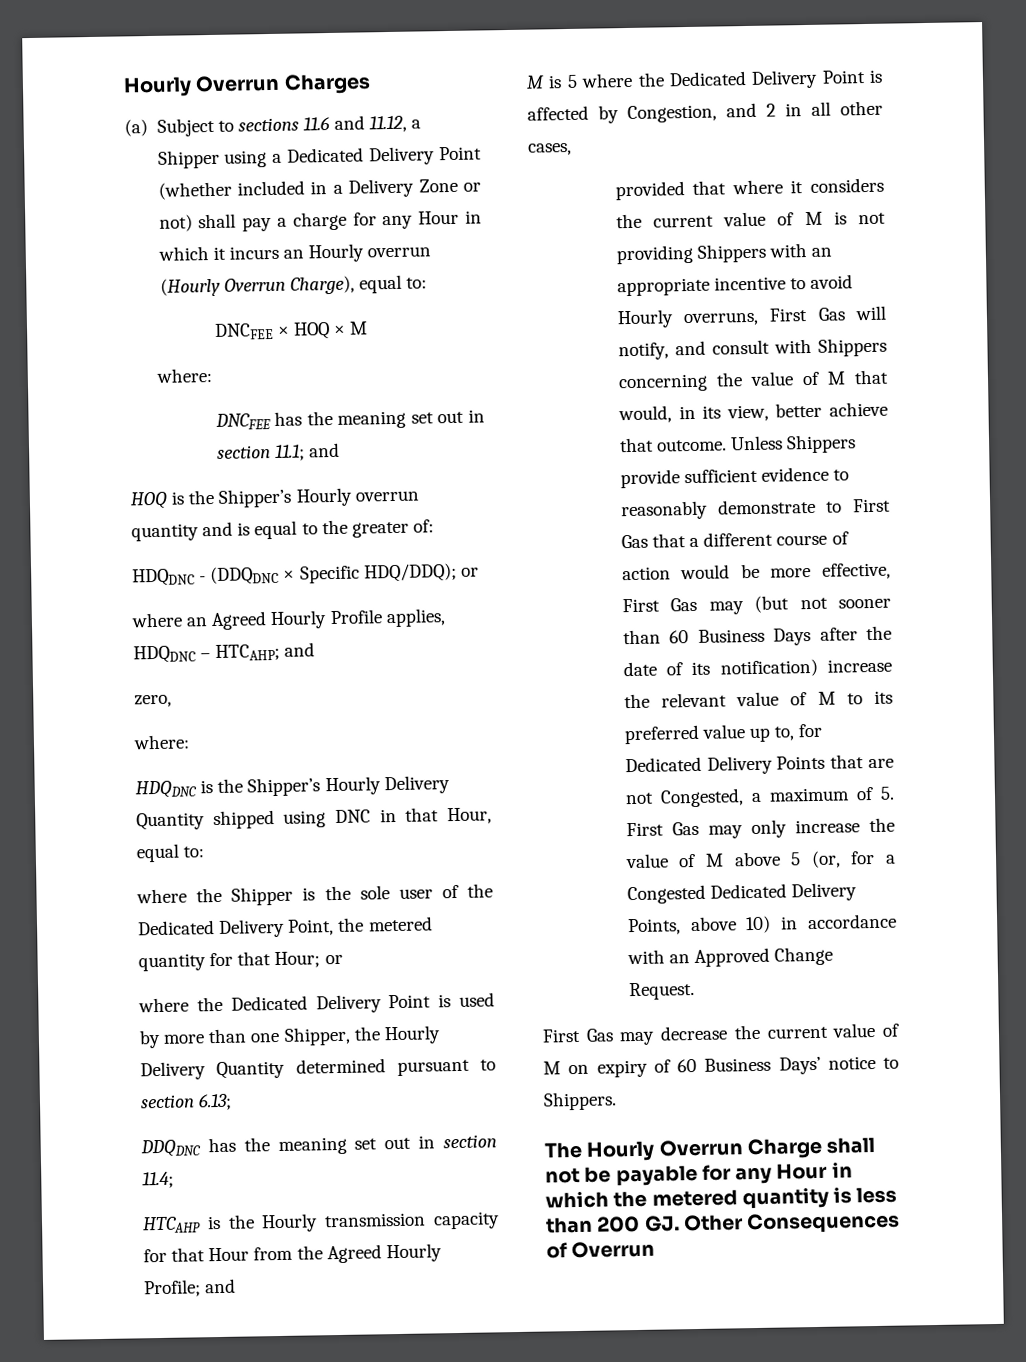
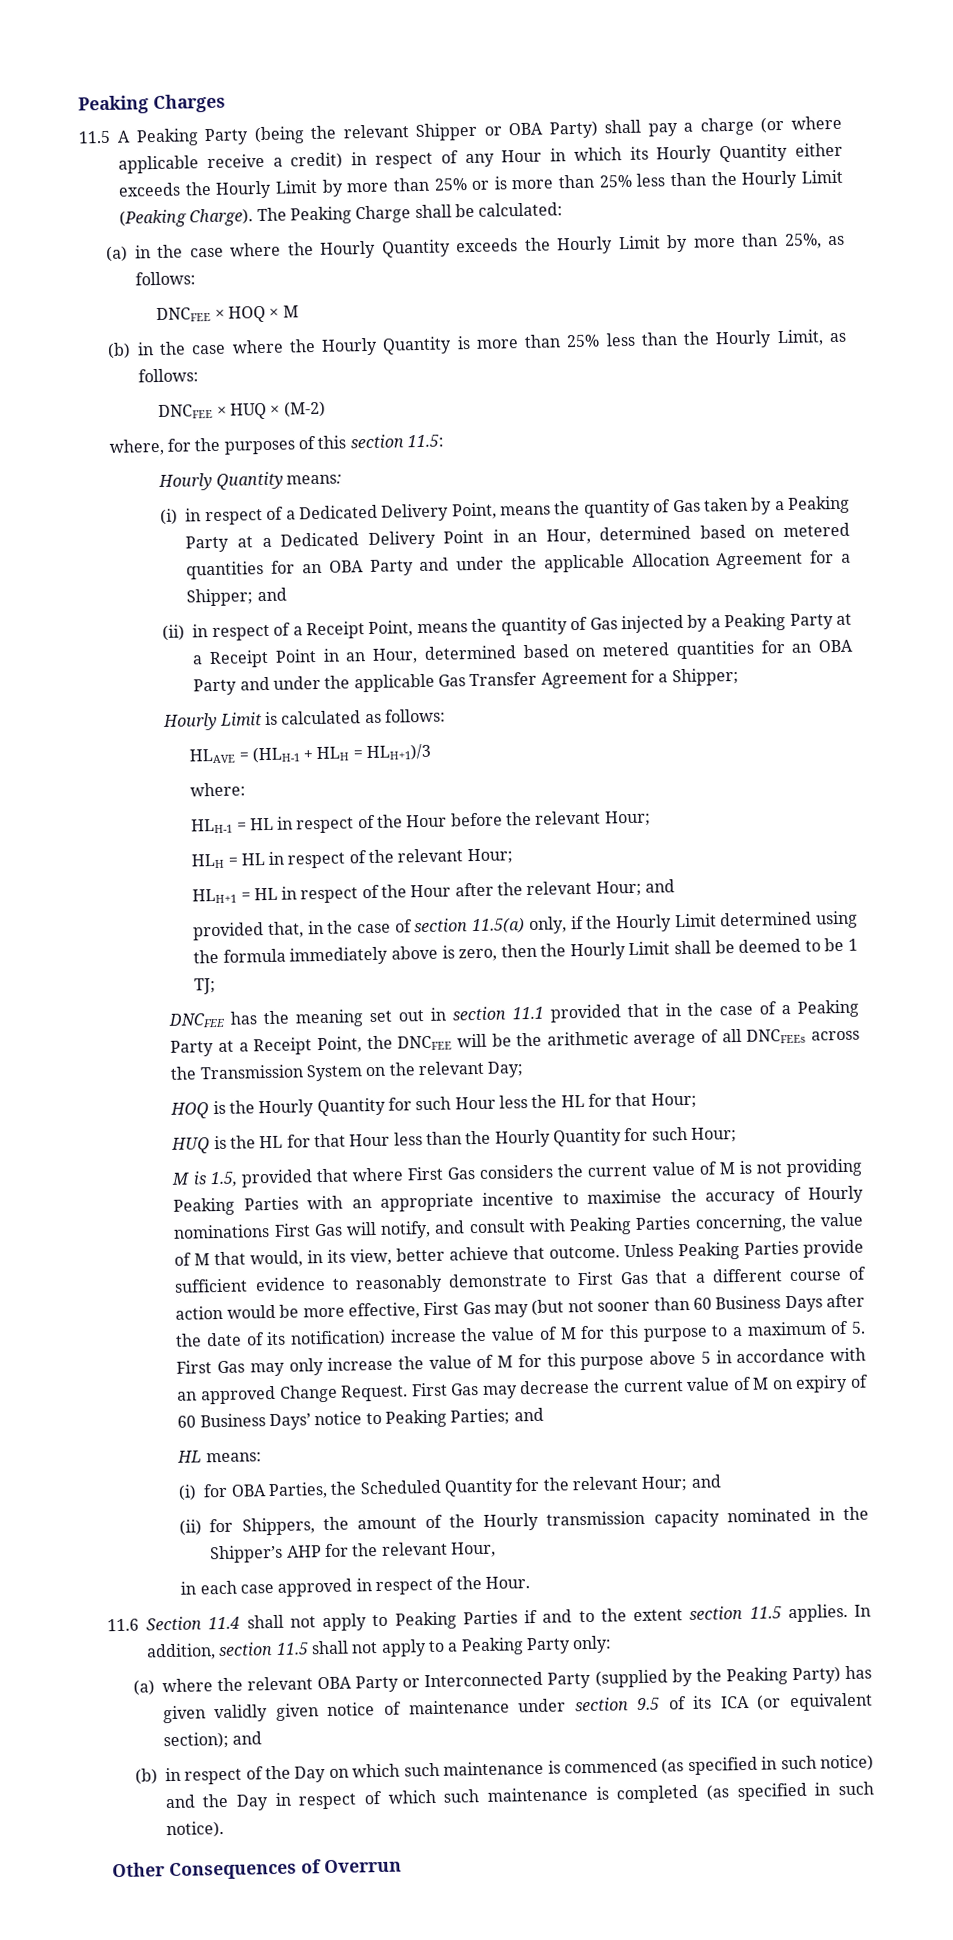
- Hourly Overrun Charges
+ Peaking Charges
- (a) Subject to sections 11.6 and 11.12, a Shipper using a Dedicated Delivery Point (whether included in a Delivery Zone or not) shall pay a charge for any Hour in which it incurs an Hourly overrun (Hourly Overrun Charge), equal to:
+ 11.5 A Peaking Party (being the relevant Shipper or OBA Party) shall pay a charge (or where applicable receive a credit) in respect of any Hour in which its Hourly Quantity either exceeds the Hourly Limit by more than 25% or is more than 25% less than the Hourly Limit (Peaking Charge). The Peaking Charge shall be calculated:
+ (a) in the case where the Hourly Quantity exceeds the Hourly Limit by more than 25%, as follows:
  DNCFEE × HOQ × M
+ (b) in the case where the Hourly Quantity is more than 25% less than the Hourly Limit, as follows:
+ DNCFEE × HUQ × (M-2)
+ where, for the purposes of this section 11.5:
+ Hourly Quantity means:
+ (i) in respect of a Dedicated Delivery Point, means the quantity of Gas taken by a Peaking Party at a Dedicated Delivery Point in an Hour, determined based on metered quantities for an OBA Party and under the applicable Allocation Agreement for a Shipper; and
+ (ii) in respect of a Receipt Point, means the quantity of Gas injected by a Peaking Party at a Receipt Point in an Hour, determined based on metered quantities for an OBA Party and under the applicable Gas Transfer Agreement for a Shipper;
+ Hourly Limit is calculated as follows:
+ HLAVE = (HLH-1 + HLH = HLH+1)/3
  where:
+ HLH-1 = HL in respect of the Hour before the relevant Hour;
+ HLH = HL in respect of the relevant Hour;
+ HLH+1 = HL in respect of the Hour after the relevant Hour; and
+ provided that, in the case of section 11.5(a) only, if the Hourly Limit determined using the formula immediately above is zero, then the Hourly Limit shall be deemed to be 1 TJ;
- DNCFEE has the meaning set out in section 11.1; and
- HOQ is the Shipper’s Hourly overrun quantity and is equal to the greater of:
- HDQDNC - (DDQDNC × Specific HDQ/DDQ); or
- where an Agreed Hourly Profile applies, HDQDNC – HTCAHP; and
- zero,
- where:
- HDQDNC is the Shipper’s Hourly Delivery Quantity shipped using DNC in that Hour, equal to:
- where the Shipper is the sole user of the Dedicated Delivery Point, the metered quantity for that Hour; or
- where the Dedicated Delivery Point is used by more than one Shipper, the Hourly Delivery Quantity determined pursuant to section 6.13;
- DDQDNC has the meaning set out in section 11.4;
- HTCAHP is the Hourly transmission capacity for that Hour from the Agreed Hourly Profile; and
- M is 5 where the Dedicated Delivery Point is affected by Congestion, and 2 in all other cases,
- provided that where it considers the current value of M is not providing Shippers with an appropriate incentive to avoid Hourly overruns, First Gas will notify, and consult with Shippers concerning the value of M that would, in its view, better achieve that outcome.
+ DNCFEE has the meaning set out in section 11.1 provided that in the case of a Peaking Party at a Receipt Point, the DNCFEE will be the arithmetic average of all DNCFEEs across the Transmission System on the relevant Day;
+ HOQ is the Hourly Quantity for such Hour less the HL for that Hour;
+ HUQ is the HL for that Hour less than the Hourly Quantity for such Hour;
+ M is 1.5, provided that where First Gas considers the current value of M is not providing Peaking Parties with an appropriate incentive to maximise the accuracy of Hourly nominations First Gas will notify, and consult with Peaking Parties concerning, the value of M that would, in its view, better achieve that outcome.
- Unless Shippers provide sufficient evidence to reasonably demonstrate to First Gas that a different course of action would be more effective, First Gas may (but not sooner than 60 Business Days after the date of its notification) increase the relevant value of M to its preferred value up to, for Dedicated Delivery Points that are not Congested, a maximum of 5. First Gas may only increase the value of M above 5 (or, for a Congested Dedicated Delivery Points, above 10) in accordance with an Approved Change Request.
- First Gas may decrease the current value of M on expiry of 60 Business Days’ notice to Shippers.
- The Hourly Overrun Charge shall not be payable for any Hour in which the metered quantity is less than 200 GJ. Other Consequences of Overrun
+ Unless Peaking Parties provide sufficient evidence to reasonably demonstrate to First Gas that a different course of action would be more effective, First Gas may (but not sooner than 60 Business Days after the date of its notification) increase the value of M for this purpose to a maximum of 5. First Gas may only increase the value of M for this purpose above 5 in accordance with an approved Change Request. First Gas may decrease the current value of M on expiry of 60 Business Days’ notice to Peaking Parties; and
+ HL means:
+ (i) for OBA Parties, the Scheduled Quantity for the relevant Hour; and
+ (ii) for Shippers, the amount of the Hourly transmission capacity nominated in the Shipper’s AHP for the relevant Hour,
+ in each case approved in respect of the Hour.
+ 11.6 Section 11.4 shall not apply to Peaking Parties if and to the extent section 11.5 applies. In addition, section 11.5 shall not apply to a Peaking Party only:
+ (a) where the relevant OBA Party or Interconnected Party (supplied by the Peaking Party) has given validly given notice of maintenance under section 9.5 of its ICA (or equivalent section); and
+ (b) in respect of the Day on which such maintenance is commenced (as specified in such notice) and the Day in respect of which such maintenance is completed (as specified in such notice).
+ Other Consequences of Overrun

